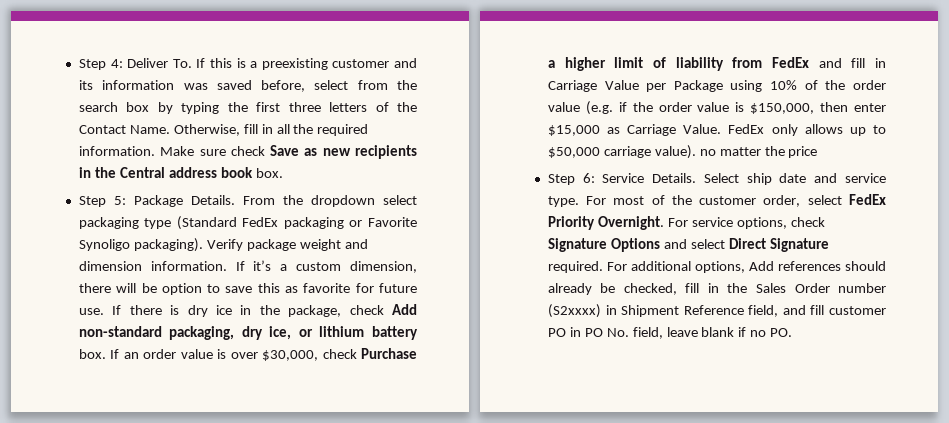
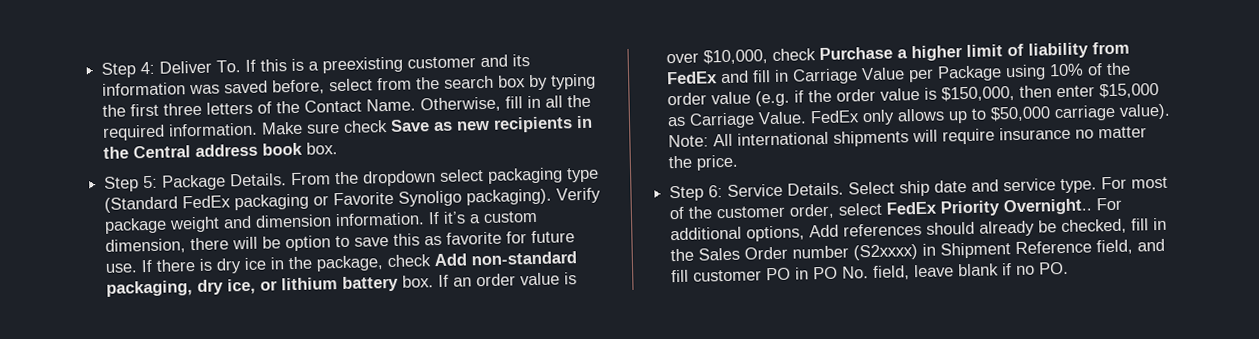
- If an order value is over $30,000, check Purchase a higher limit of liability from FedEx and fill in Carriage Value per Package using 10% of the order value (e.g. if the order value is $150,000, then enter $15,000 as Carriage Value.
+ If an order value is over $10,000, check Purchase a higher limit of liability from FedEx and fill in Carriage Value per Package using 10% of the order value (e.g. if the order value is $150,000, then enter $15,000 as Carriage Value.
- FedEx only allows up to $50,000 carriage value). no matter the price
+ FedEx only allows up to $50,000 carriage value). Note: All international shipments will require insurance no matter the price.
- For most of the customer order, select FedEx Priority Overnight. For service options, check Signature Options and select Direct Signature required.
+ For most of the customer order, select FedEx Priority Overnight..

